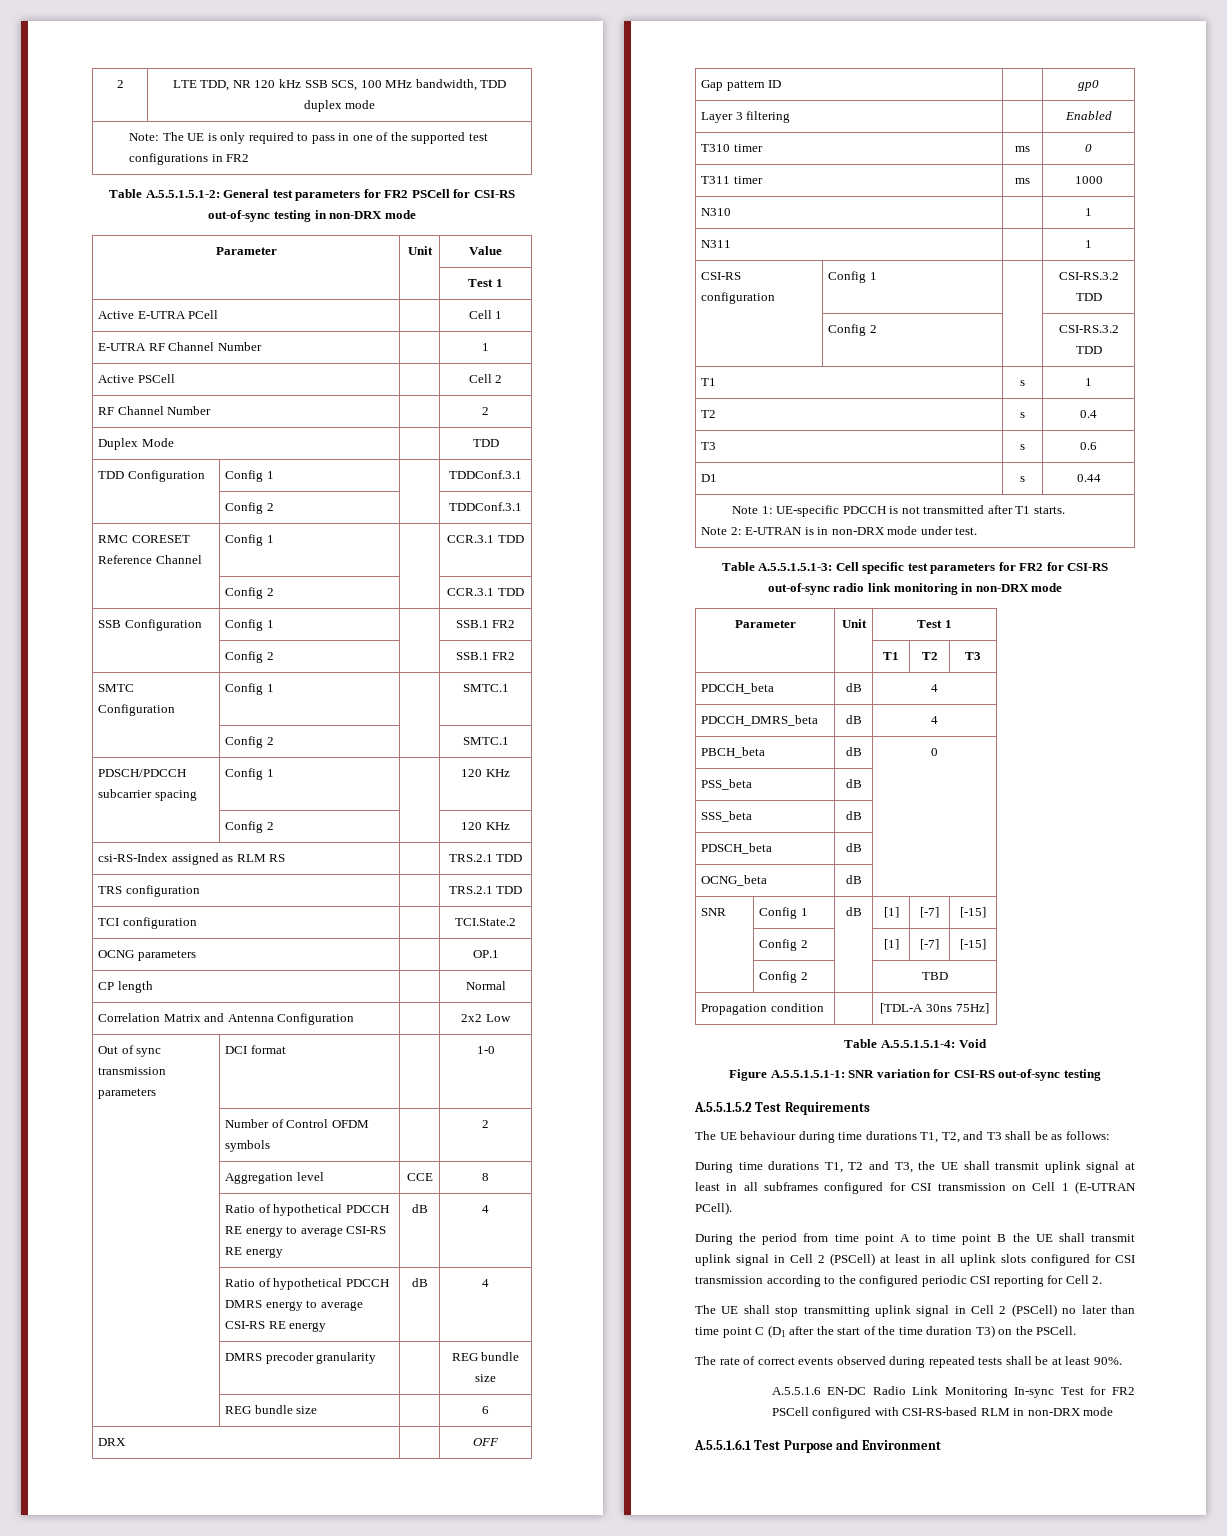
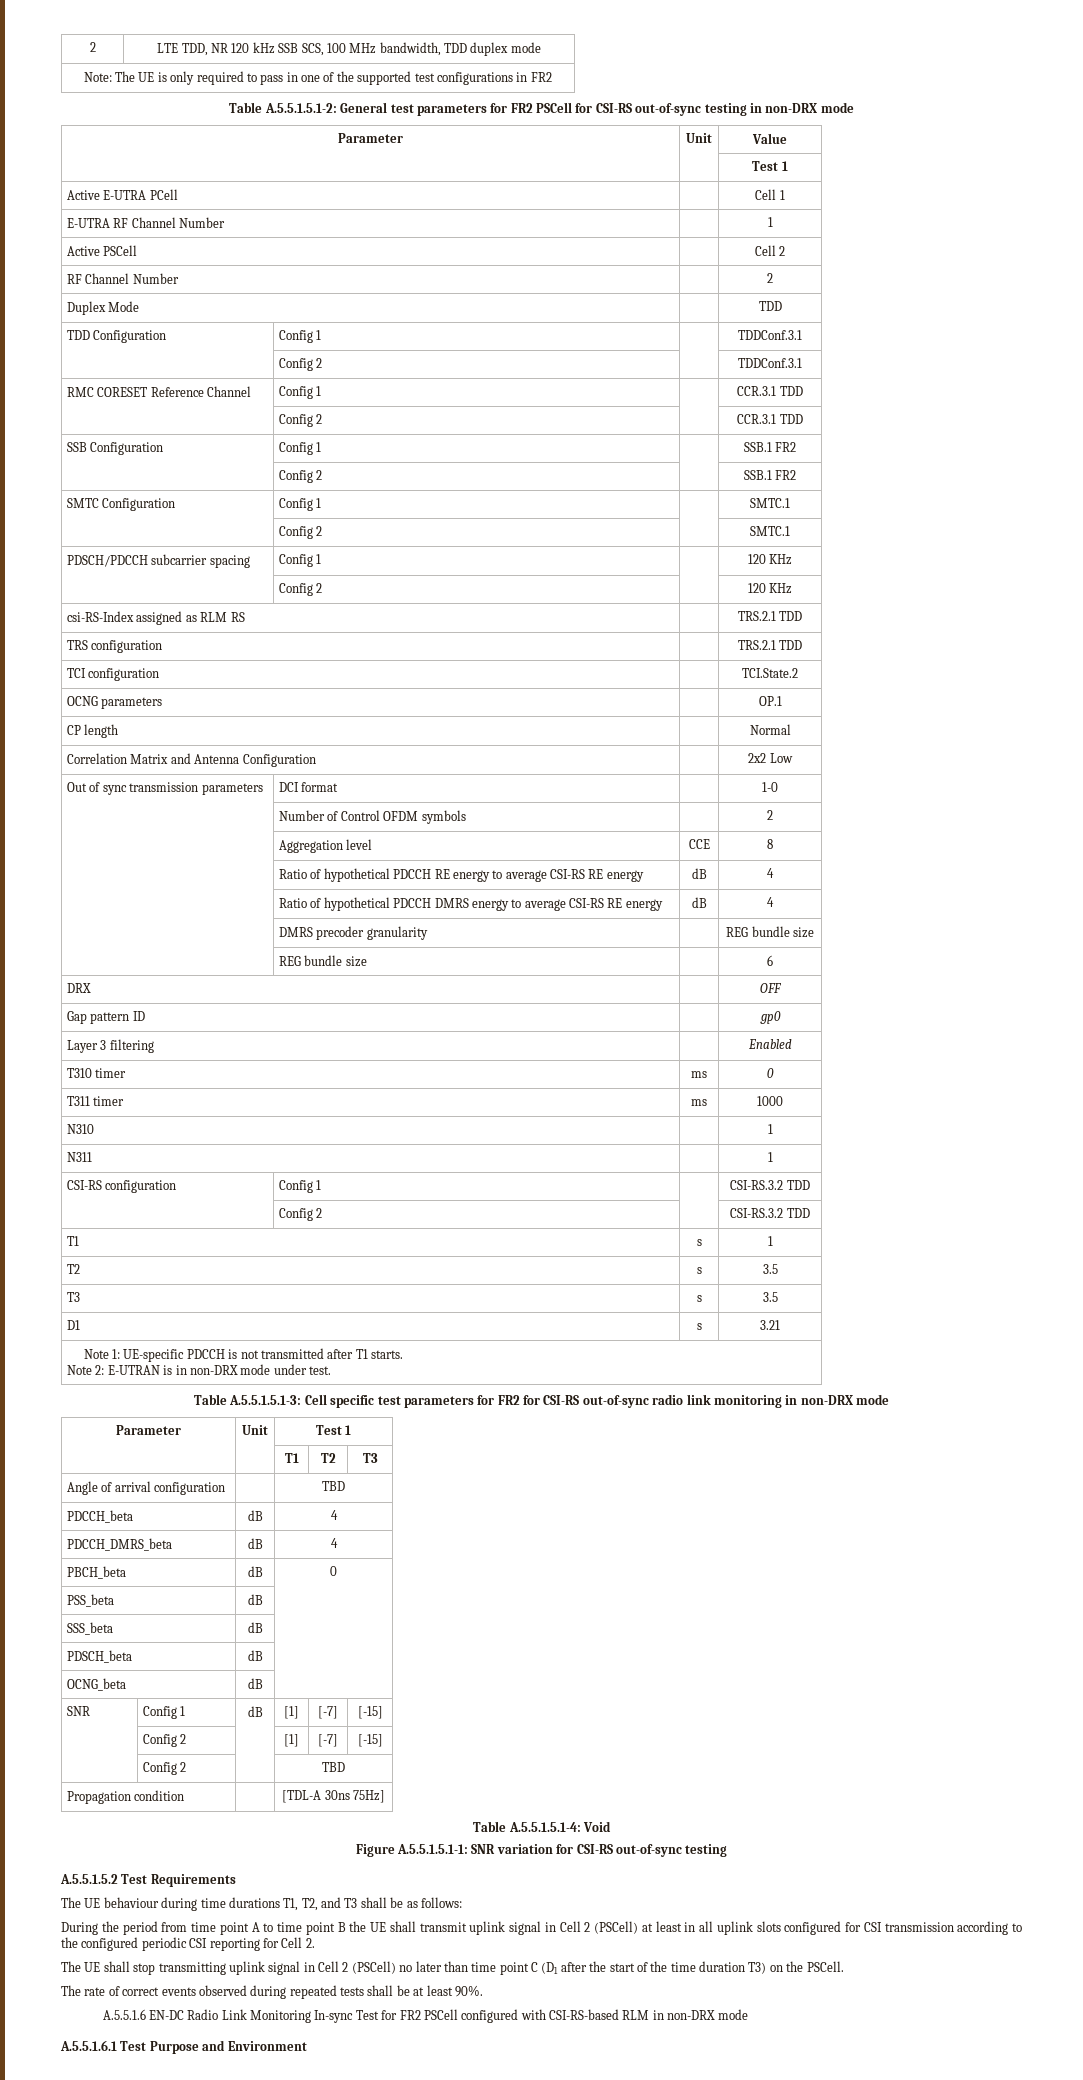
- T2 | s | 0.4
+ T2 | s | 3.5
- T3 | s | 0.6
+ T3 | s | 3.5
- D1 | s | 0.44
+ D1 | s | 3.21
+ Angle of arrival configuration | | TBD
- During time durations T1, T2 and T3, the UE shall transmit uplink signal at least in all subframes configured for CSI transmission on Cell 1 (E-UTRAN PCell).

